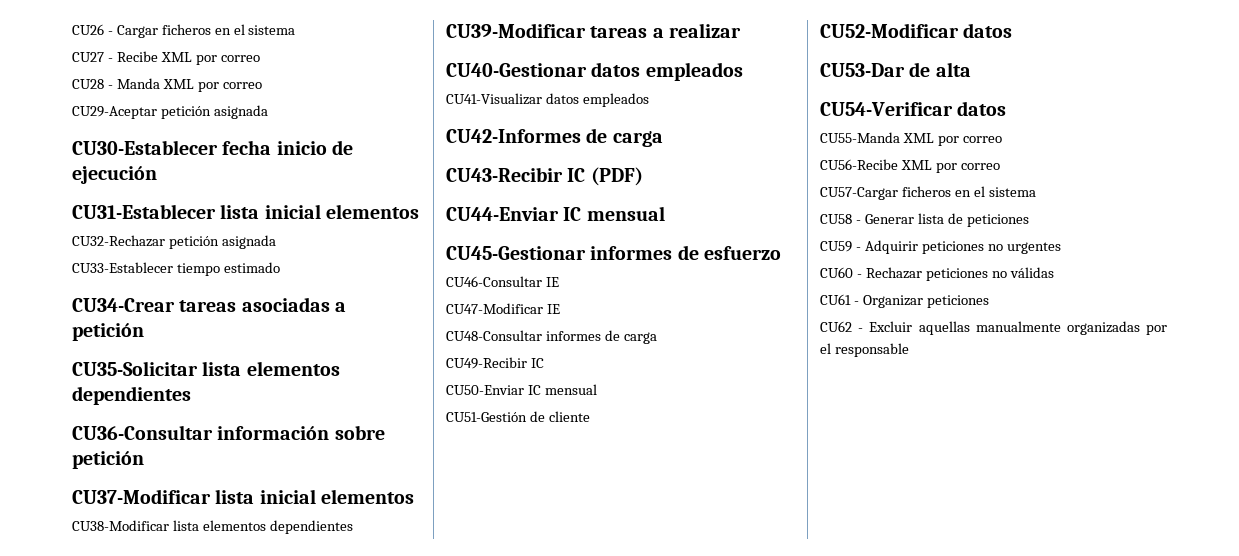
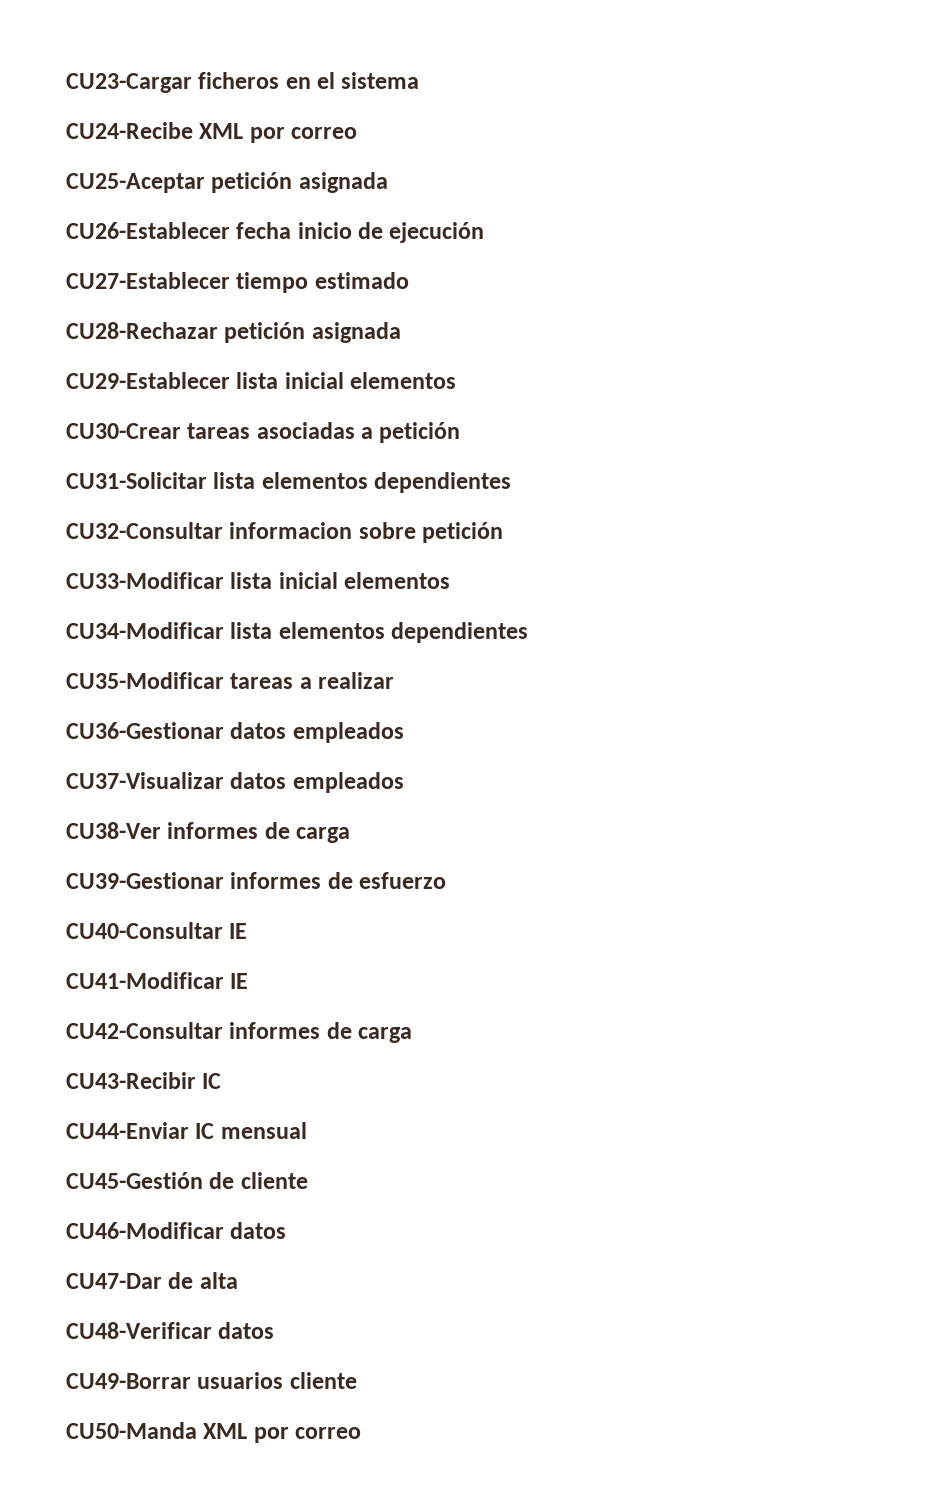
- CU26 - Cargar ficheros en el sistema
- CU27 - Recibe XML por correo
- CU28 - Manda XML por correo
- CU29-Aceptar petición asignada
- CU30-Establecer fecha inicio de ejecución
+ CU23-Cargar ficheros en el sistema
+ CU24-Recibe XML por correo
+ CU25-Aceptar petición asignada
+ CU26-Establecer fecha inicio de ejecución
- CU31-Establecer lista inicial elementos
- CU32-Rechazar petición asignada
- CU33-Establecer tiempo estimado
- CU34-Crear tareas asociadas a petición
+ CU27-Establecer tiempo estimado
+ CU28-Rechazar petición asignada
+ CU29-Establecer lista inicial elementos
+ CU30-Crear tareas asociadas a petición
- CU35-Solicitar lista elementos dependientes
- CU36-Consultar información sobre petición
+ CU31-Solicitar lista elementos dependientes
+ CU32-Consultar informacion sobre petición
- CU37-Modificar lista inicial elementos
- CU38-Modificar lista elementos dependientes
- CU39-Modificar tareas a realizar
+ CU33-Modificar lista inicial elementos
+ CU34-Modificar lista elementos dependientes
+ CU35-Modificar tareas a realizar
- CU40-Gestionar datos empleados
- CU41-Visualizar datos empleados
- CU42-Informes de carga
+ CU36-Gestionar datos empleados
+ CU37-Visualizar datos empleados
+ CU38-Ver informes de carga
+ CU39-Gestionar informes de esfuerzo
+ CU40-Consultar IE
+ CU41-Modificar IE
+ CU42-Consultar informes de carga
- CU43-Recibir IC (PDF)
+ CU43-Recibir IC
- CU45-Gestionar informes de esfuerzo
- CU46-Consultar IE
- CU47-Modificar IE
- CU48-Consultar informes de carga
- CU49-Recibir IC
- CU50-Enviar IC mensual
- CU51-Gestión de cliente
+ CU45-Gestión de cliente
- CU52-Modificar datos
- CU53-Dar de alta
+ CU46-Modificar datos
+ CU47-Dar de alta
- CU54-Verificar datos
- CU55-Manda XML por correo
- CU56-Recibe XML por correo
- CU57-Cargar ficheros en el sistema
- CU58 - Generar lista de peticiones
- CU59 - Adquirir peticiones no urgentes
- CU60 - Rechazar peticiones no válidas
- CU61 - Organizar peticiones
- CU62 - Excluir aquellas manualmente organizadas por el responsable
+ CU48-Verificar datos
+ CU49-Borrar usuarios cliente
+ CU50-Manda XML por correo

